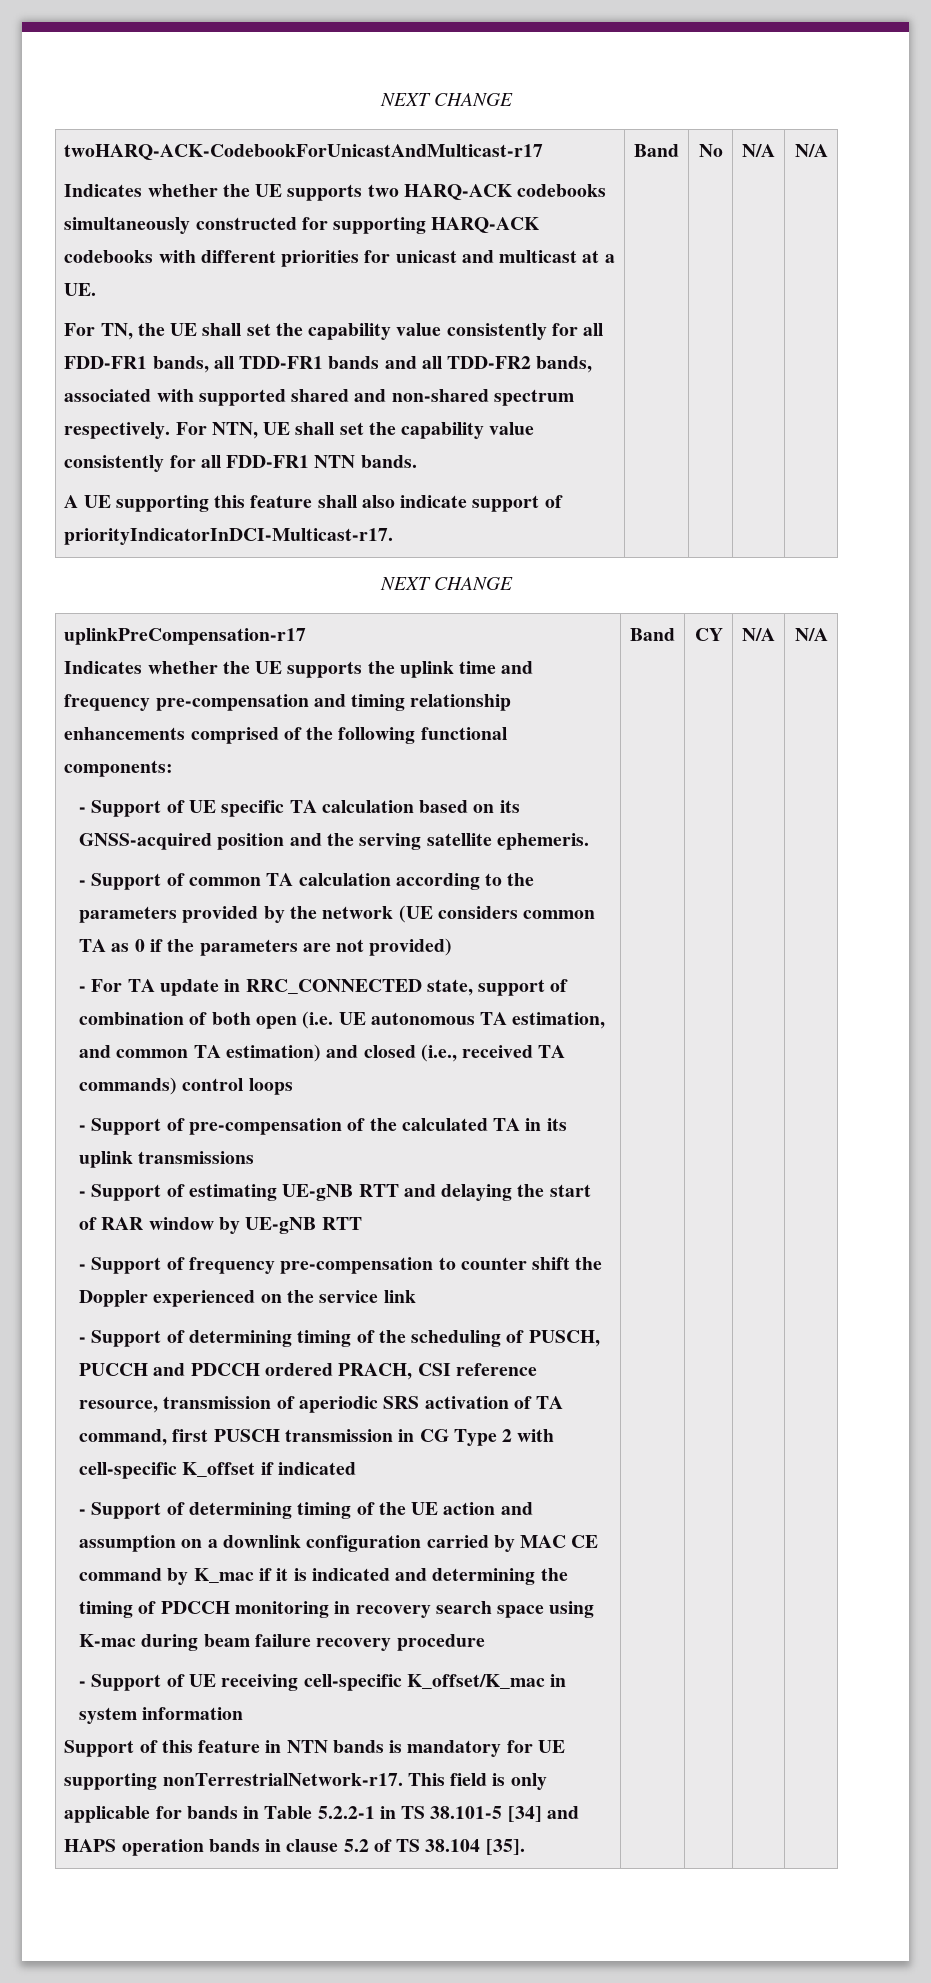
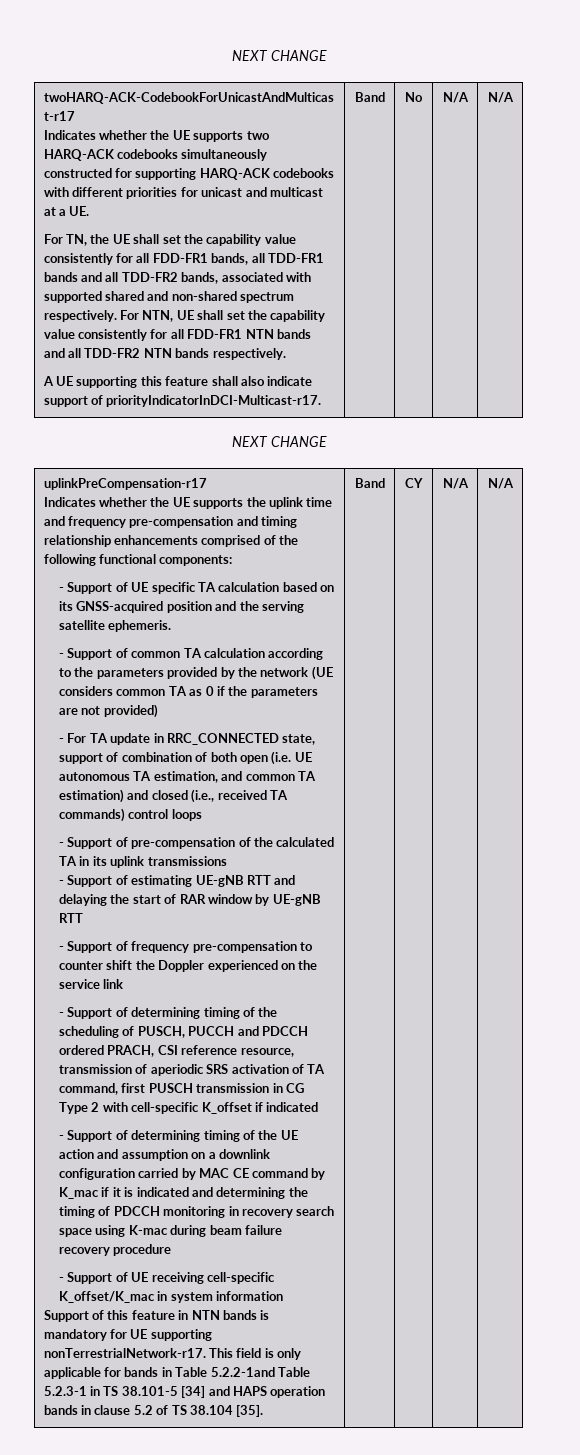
- For NTN, UE shall set the capability value consistently for all FDD-FR1 NTN bands.
+ For NTN, UE shall set the capability value consistently for all FDD-FR1 NTN bands and all TDD-FR2 NTN bands respectively.
- This field is only applicable for bands in Table 5.2.2-1 in TS 38.101-5 [34] and HAPS operation bands in clause 5.2 of TS 38.104 [35].
+ This field is only applicable for bands in Table 5.2.2-1and Table 5.2.3-1 in TS 38.101-5 [34] and HAPS operation bands in clause 5.2 of TS 38.104 [35].

